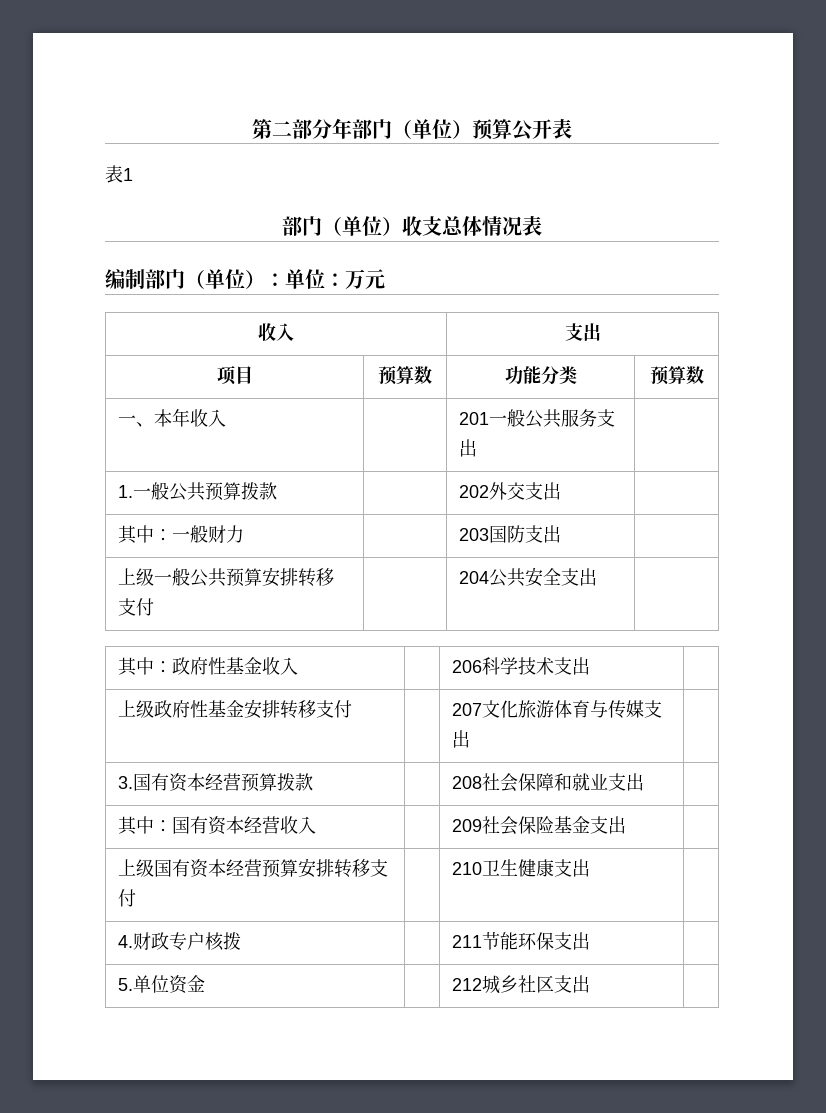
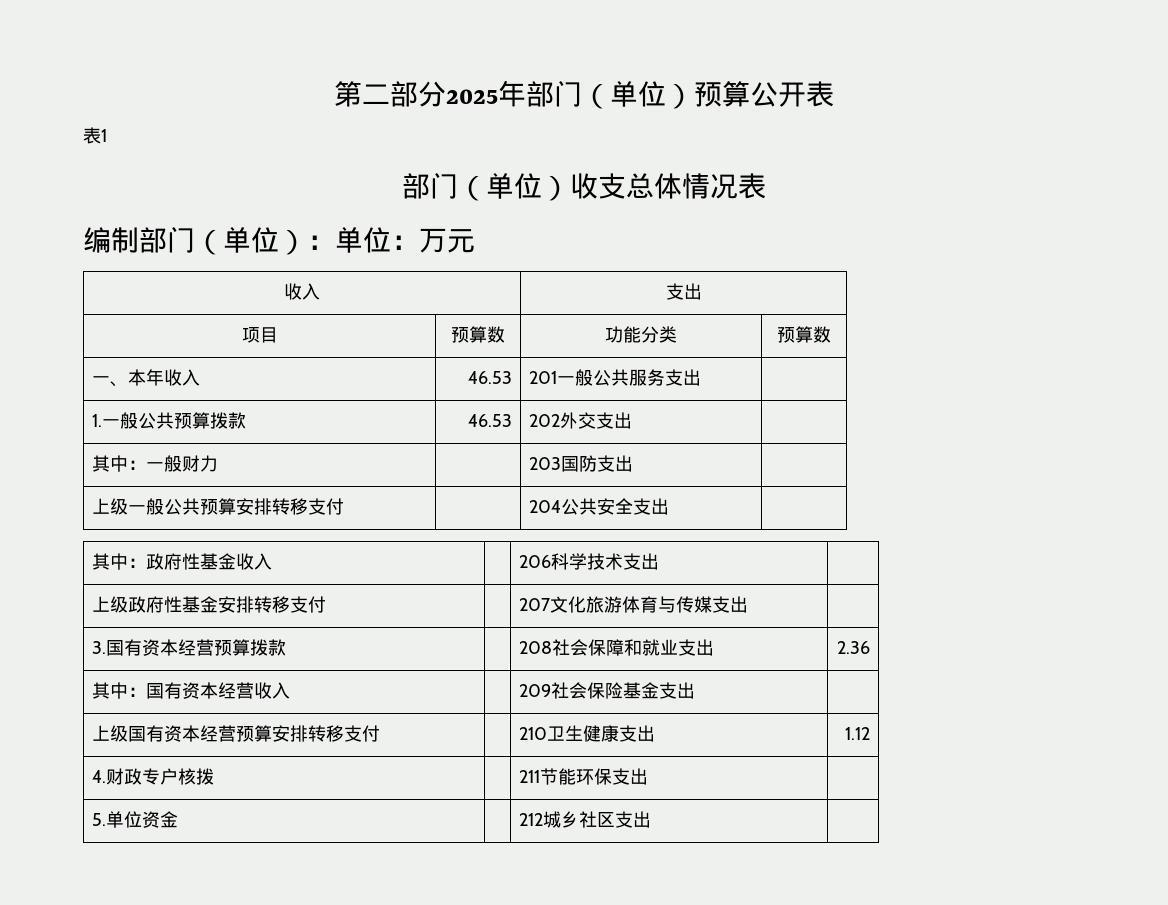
- 第二部分年部门（单位）预算公开表
+ 第二部分2025年部门（单位）预算公开表
- 一、本年收入 | | 201一般公共服务支出 |
+ 一、本年收入 | 46.53 | 201一般公共服务支出 |
- 1.一般公共预算拨款 | | 202外交支出 |
+ 1.一般公共预算拨款 | 46.53 | 202外交支出 |
- 3.国有资本经营预算拨款 | | 208社会保障和就业支出 |
+ 3.国有资本经营预算拨款 | | 208社会保障和就业支出 | 2.36
- 上级国有资本经营预算安排转移支付 | | 210卫生健康支出 |
+ 上级国有资本经营预算安排转移支付 | | 210卫生健康支出 | 1.12

